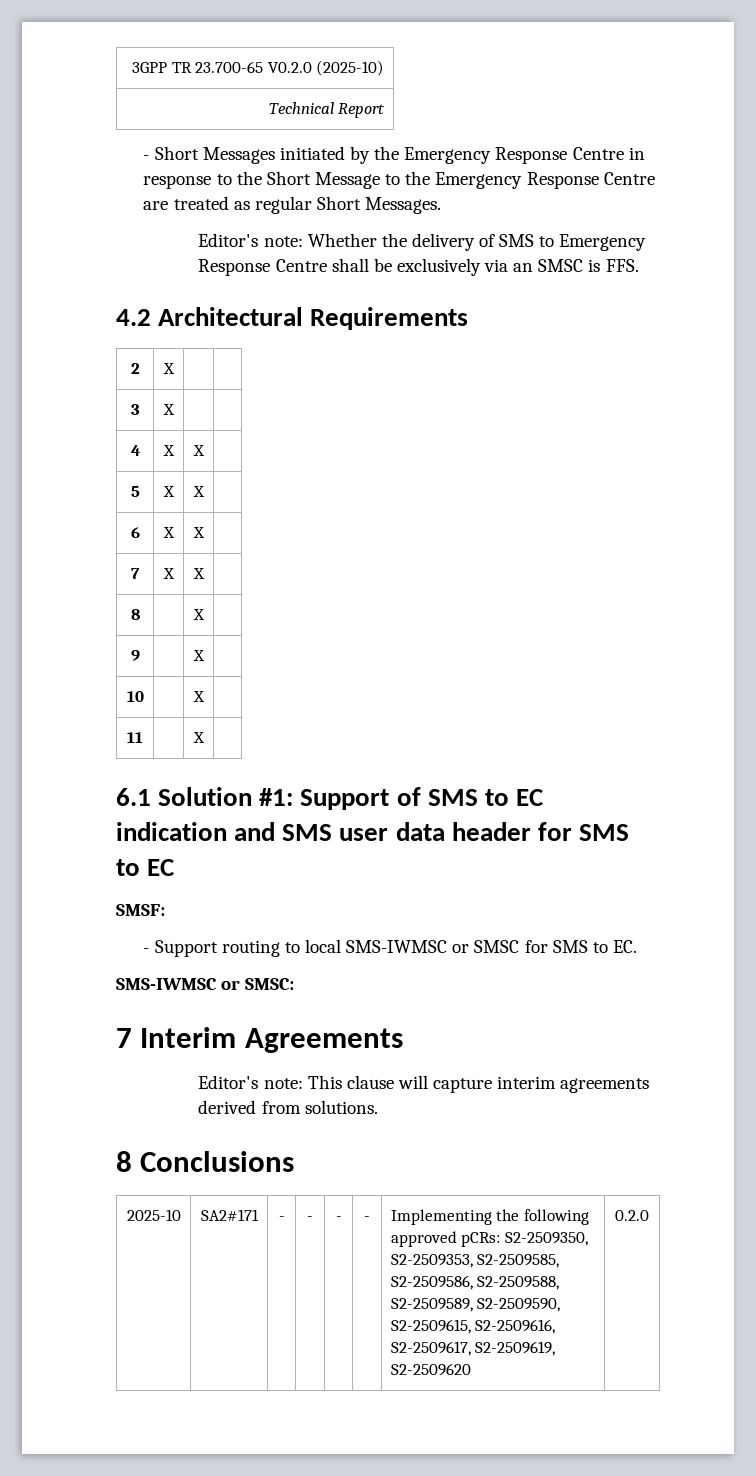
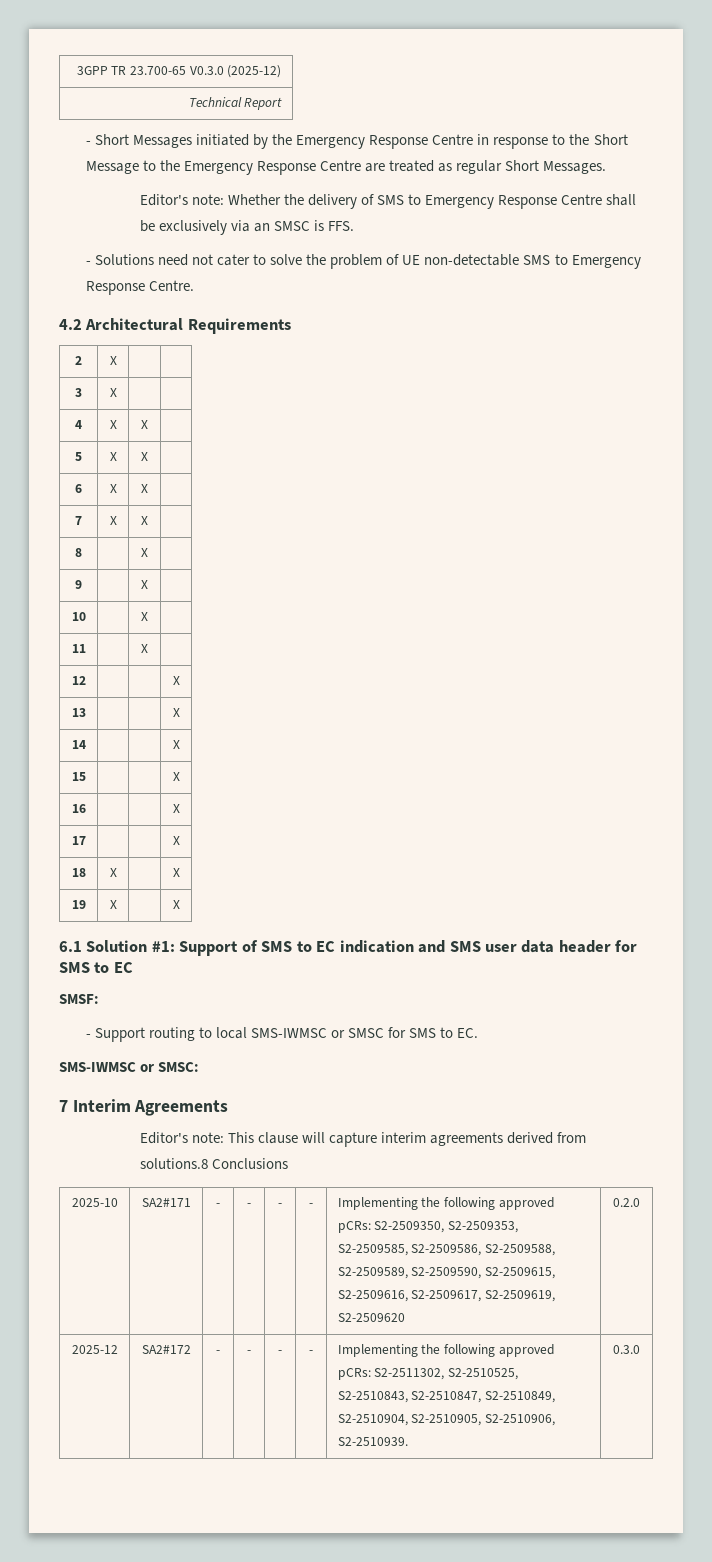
- 3GPP TR 23.700-65 V0.2.0 (2025-10)
+ 3GPP TR 23.700-65 V0.3.0 (2025-12)
+ - Solutions need not cater to solve the problem of UE non-detectable SMS to Emergency Response Centre.
+ 12 | | | X
+ 13 | | | X
+ 14 | | | X
+ 15 | | | X
+ 16 | | | X
+ 17 | | | X
+ 18 | X | | X
+ 19 | X | | X
- Editor's note: This clause will capture interim agreements derived from solutions.
- 8 Conclusions
+ Editor's note: This clause will capture interim agreements derived from solutions.8 Conclusions
+ 2025-12 | SA2#172 | - | - | - | - | Implementing the following approved pCRs: S2-2511302, S2-2510525, S2-2510843, S2-2510847, S2-2510849, S2-2510904, S2-2510905, S2-2510906, S2-2510939. | 0.3.0

